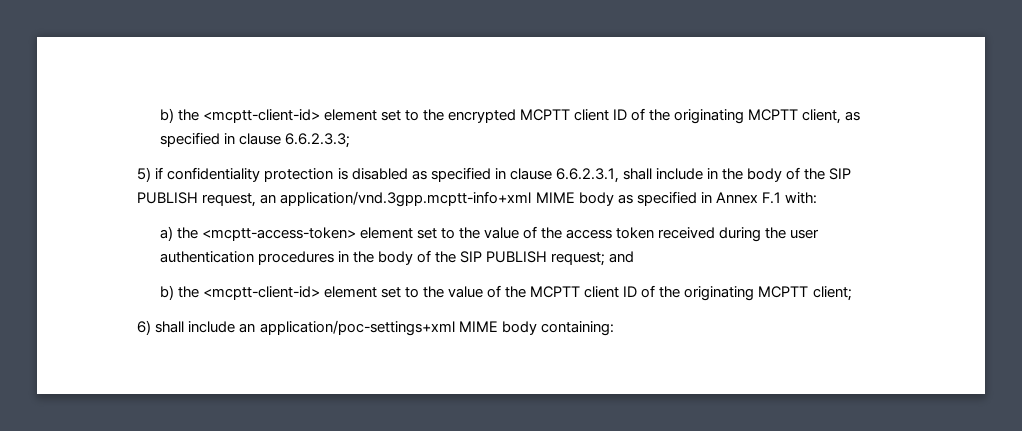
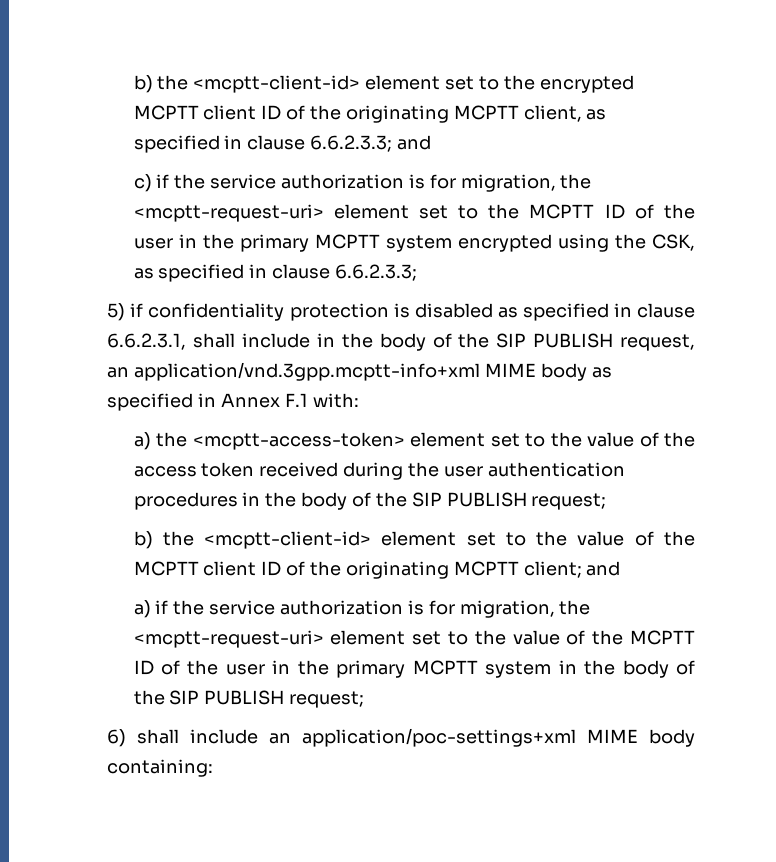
- b) the <mcptt-client-id> element set to the encrypted MCPTT client ID of the originating MCPTT client, as specified in clause 6.6.2.3.3;
+ b) the <mcptt-client-id> element set to the encrypted MCPTT client ID of the originating MCPTT client, as specified in clause 6.6.2.3.3; and
+ c) if the service authorization is for migration, the <mcptt-request-uri> element set to the MCPTT ID of the user in the primary MCPTT system encrypted using the CSK, as specified in clause 6.6.2.3.3;
- a) the <mcptt-access-token> element set to the value of the access token received during the user authentication procedures in the body of the SIP PUBLISH request; and
+ a) the <mcptt-access-token> element set to the value of the access token received during the user authentication procedures in the body of the SIP PUBLISH request;
- b) the <mcptt-client-id> element set to the value of the MCPTT client ID of the originating MCPTT client;
+ b) the <mcptt-client-id> element set to the value of the MCPTT client ID of the originating MCPTT client; and
+ a) if the service authorization is for migration, the <mcptt-request-uri> element set to the value of the MCPTT ID of the user in the primary MCPTT system in the body of the SIP PUBLISH request;

